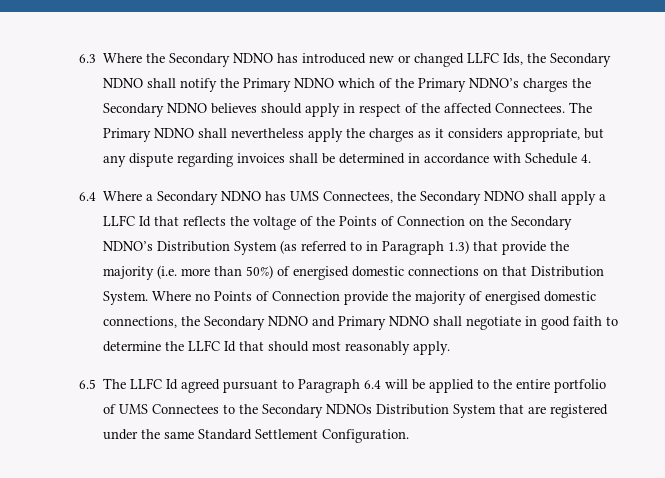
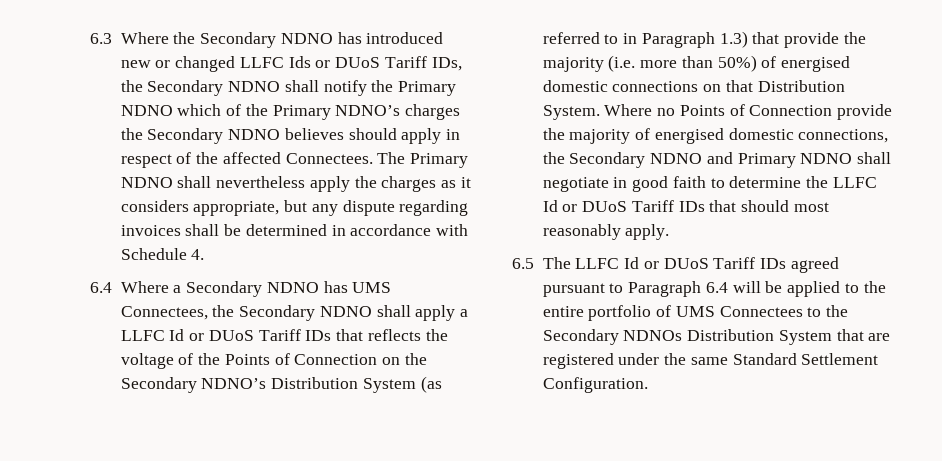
- 6.3 Where the Secondary NDNO has introduced new or changed LLFC Ids, the Secondary NDNO shall notify the Primary NDNO which of the Primary NDNO’s charges the Secondary NDNO believes should apply in respect of the affected Connectees.
+ 6.3 Where the Secondary NDNO has introduced new or changed LLFC Ids or DUoS Tariff IDs, the Secondary NDNO shall notify the Primary NDNO which of the Primary NDNO’s charges the Secondary NDNO believes should apply in respect of the affected Connectees.
- 6.4 Where a Secondary NDNO has UMS Connectees, the Secondary NDNO shall apply a LLFC Id that reflects the voltage of the Points of Connection on the Secondary NDNO’s Distribution System (as referred to in Paragraph 1.3) that provide the majority (i.e. more than 50%) of energised domestic connections on that Distribution System.
+ 6.4 Where a Secondary NDNO has UMS Connectees, the Secondary NDNO shall apply a LLFC Id or DUoS Tariff IDs that reflects the voltage of the Points of Connection on the Secondary NDNO’s Distribution System (as referred to in Paragraph 1.3) that provide the majority (i.e. more than 50%) of energised domestic connections on that Distribution System.
- Where no Points of Connection provide the majority of energised domestic connections, the Secondary NDNO and Primary NDNO shall negotiate in good faith to determine the LLFC Id that should most reasonably apply.
+ Where no Points of Connection provide the majority of energised domestic connections, the Secondary NDNO and Primary NDNO shall negotiate in good faith to determine the LLFC Id or DUoS Tariff IDs that should most reasonably apply.
- 6.5 The LLFC Id agreed pursuant to Paragraph 6.4 will be applied to the entire portfolio of UMS Connectees to the Secondary NDNOs Distribution System that are registered under the same Standard Settlement Configuration.
+ 6.5 The LLFC Id or DUoS Tariff IDs agreed pursuant to Paragraph 6.4 will be applied to the entire portfolio of UMS Connectees to the Secondary NDNOs Distribution System that are registered under the same Standard Settlement Configuration.

